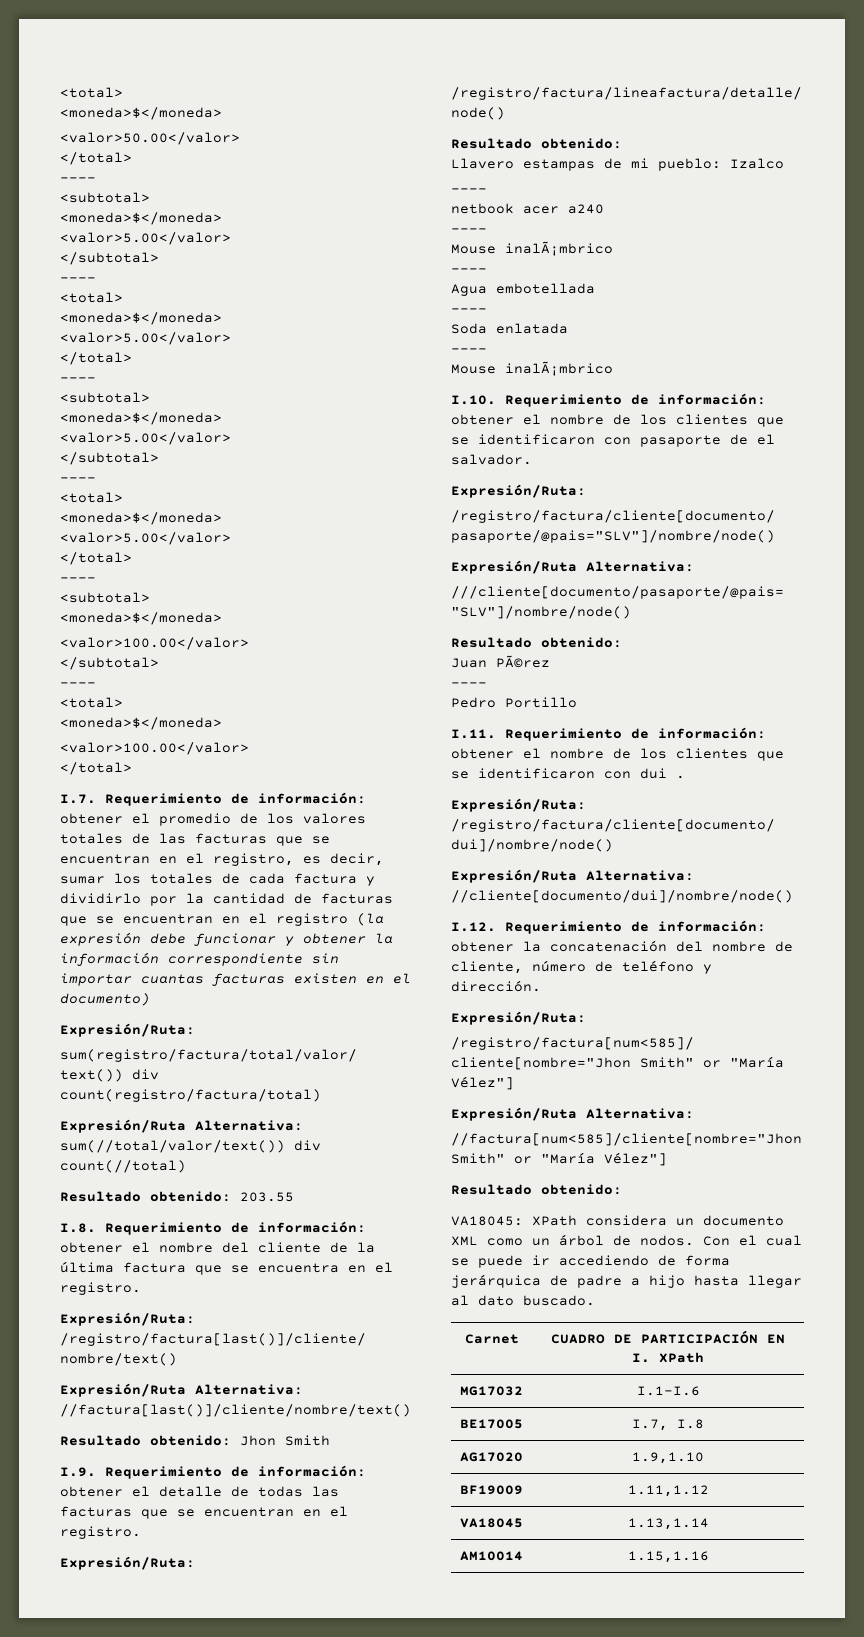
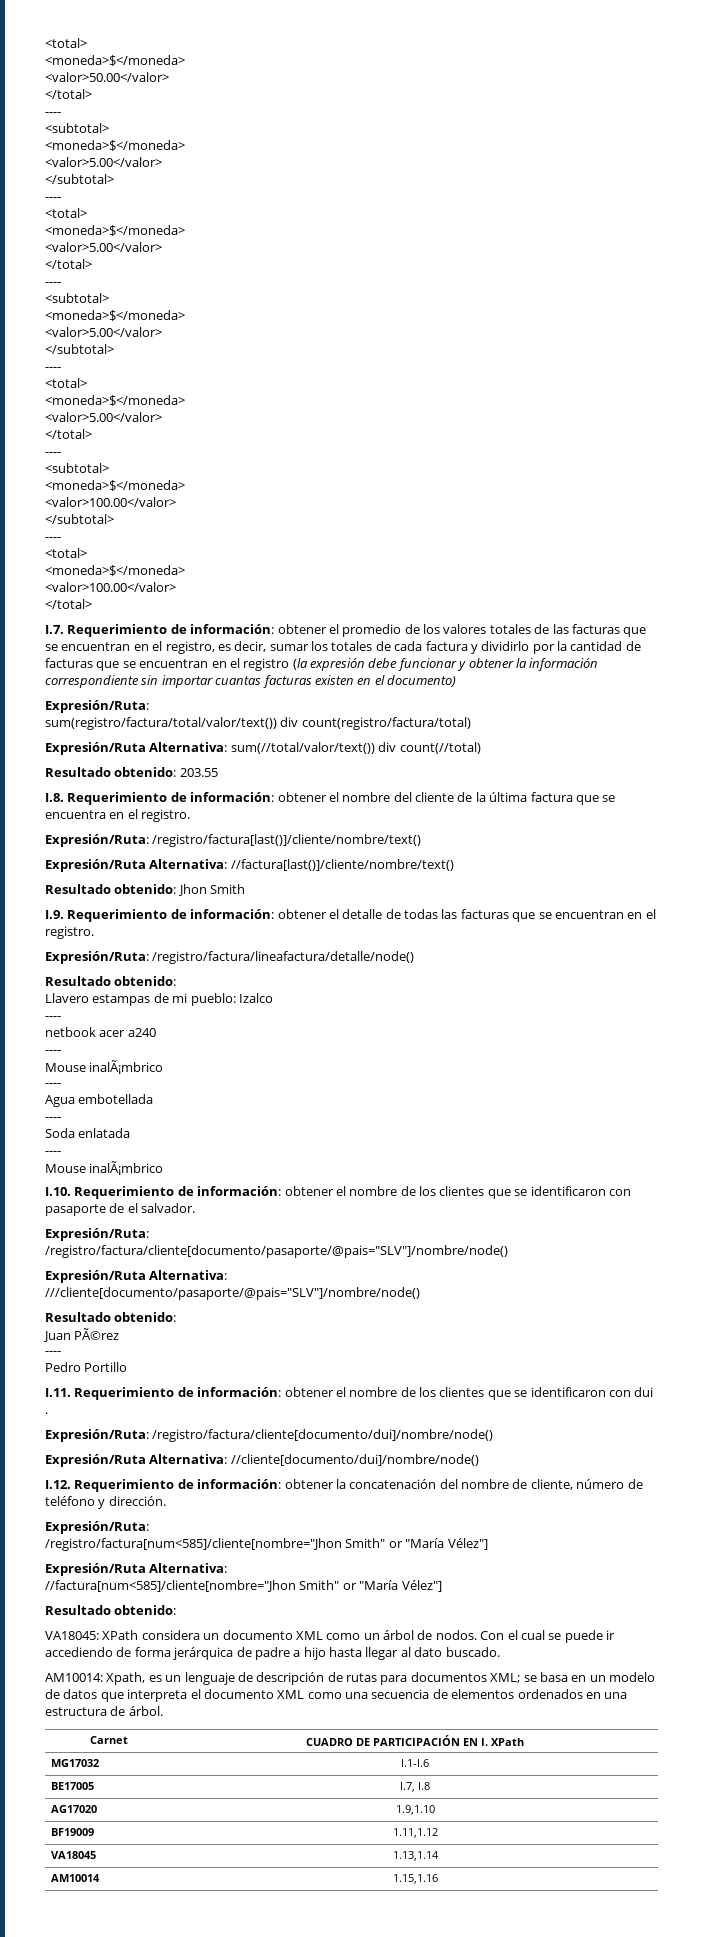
+ AM10014: Xpath, es un lenguaje de descripción de rutas para documentos XML; se basa en un modelo de datos que interpreta el documento XML como una secuencia de elementos ordenados en una estructura de árbol.

